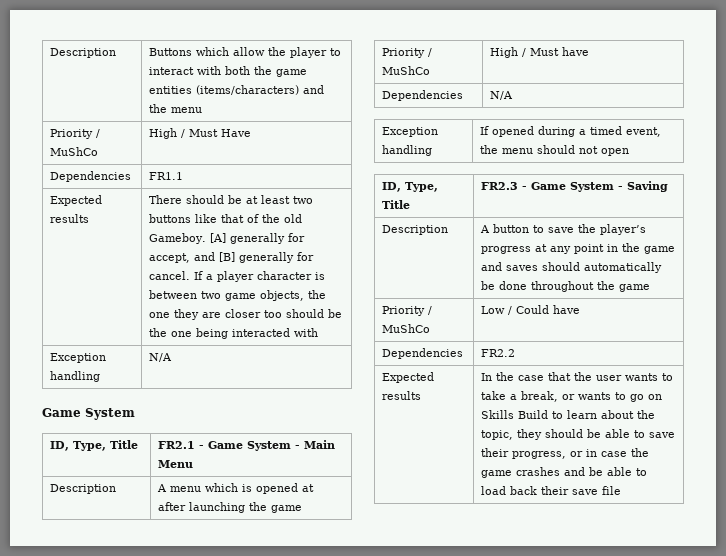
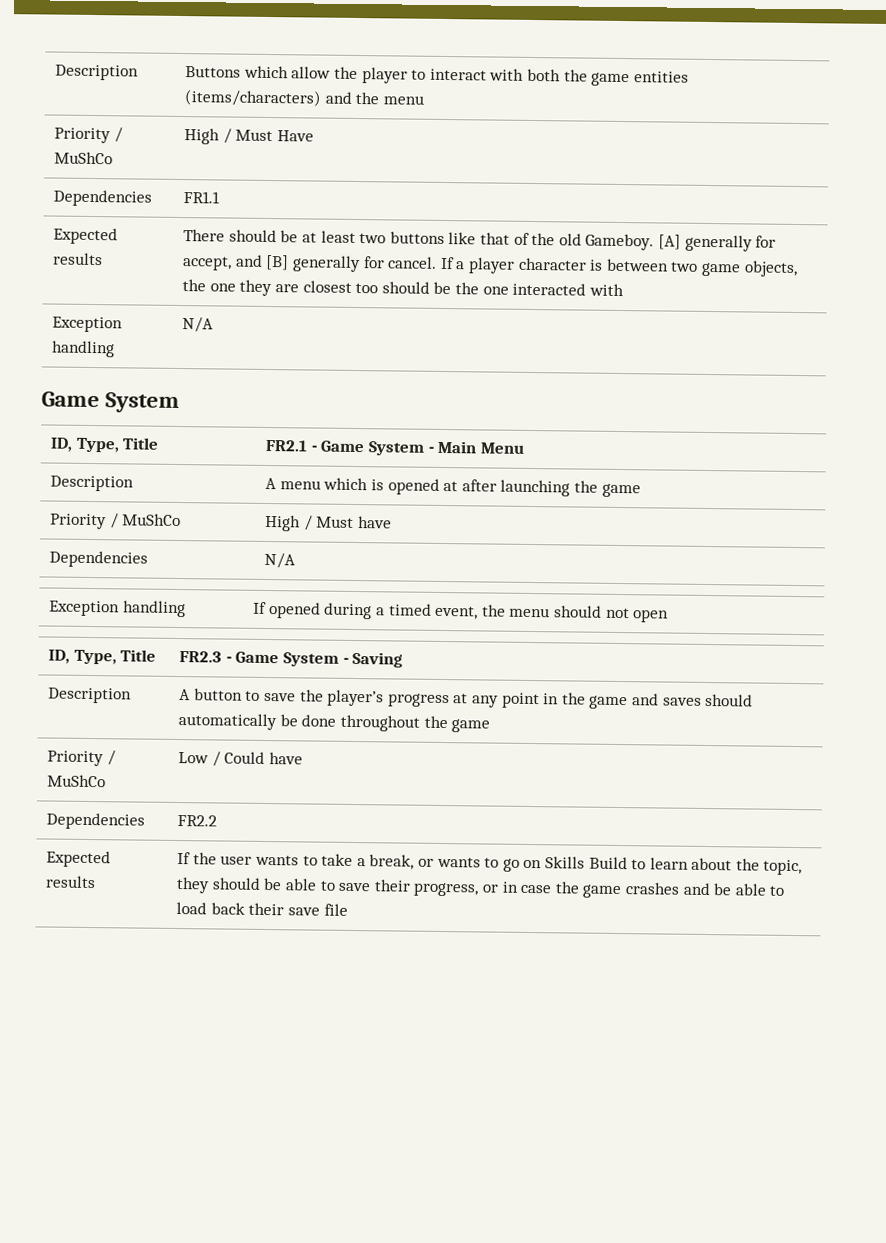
- If a player character is between two game objects, the one they are closer too should be the one being interacted with
+ If a player character is between two game objects, the one they are closest too should be the one interacted with
- In the case that the user wants to take a break, or wants to go on Skills Build to learn about the topic, they should be able to save their progress, or in case the game crashes and be able to load back their save file
+ If the user wants to take a break, or wants to go on Skills Build to learn about the topic, they should be able to save their progress, or in case the game crashes and be able to load back their save file

